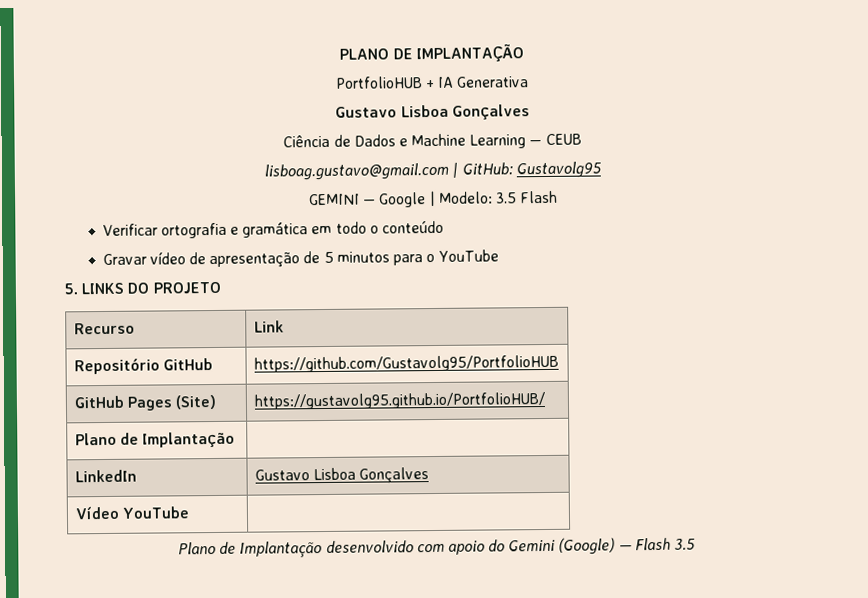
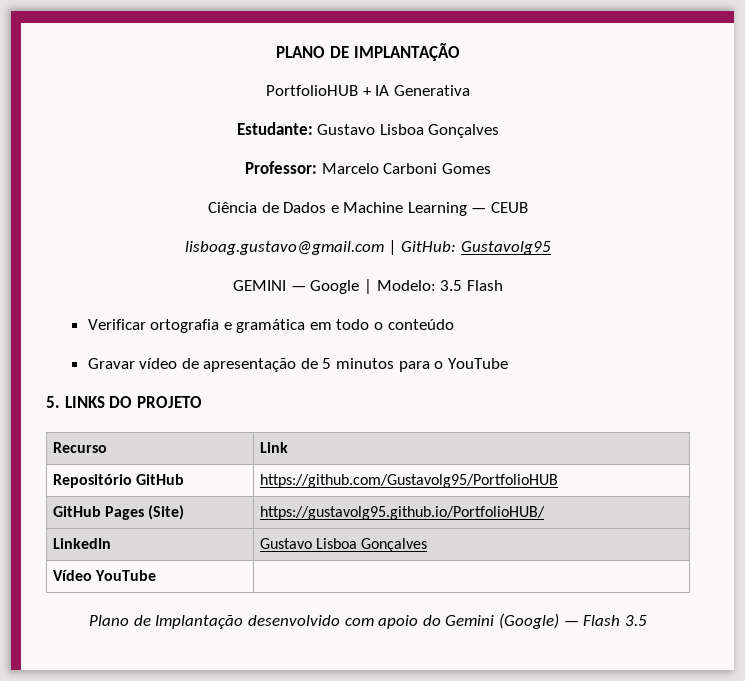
  PortfolioHUB + IA Generativa
- Gustavo Lisboa Gonçalves
+ Estudante: Gustavo Lisboa Gonçalves
+ Professor: Marcelo Carboni Gomes
- Plano de Implantação |

